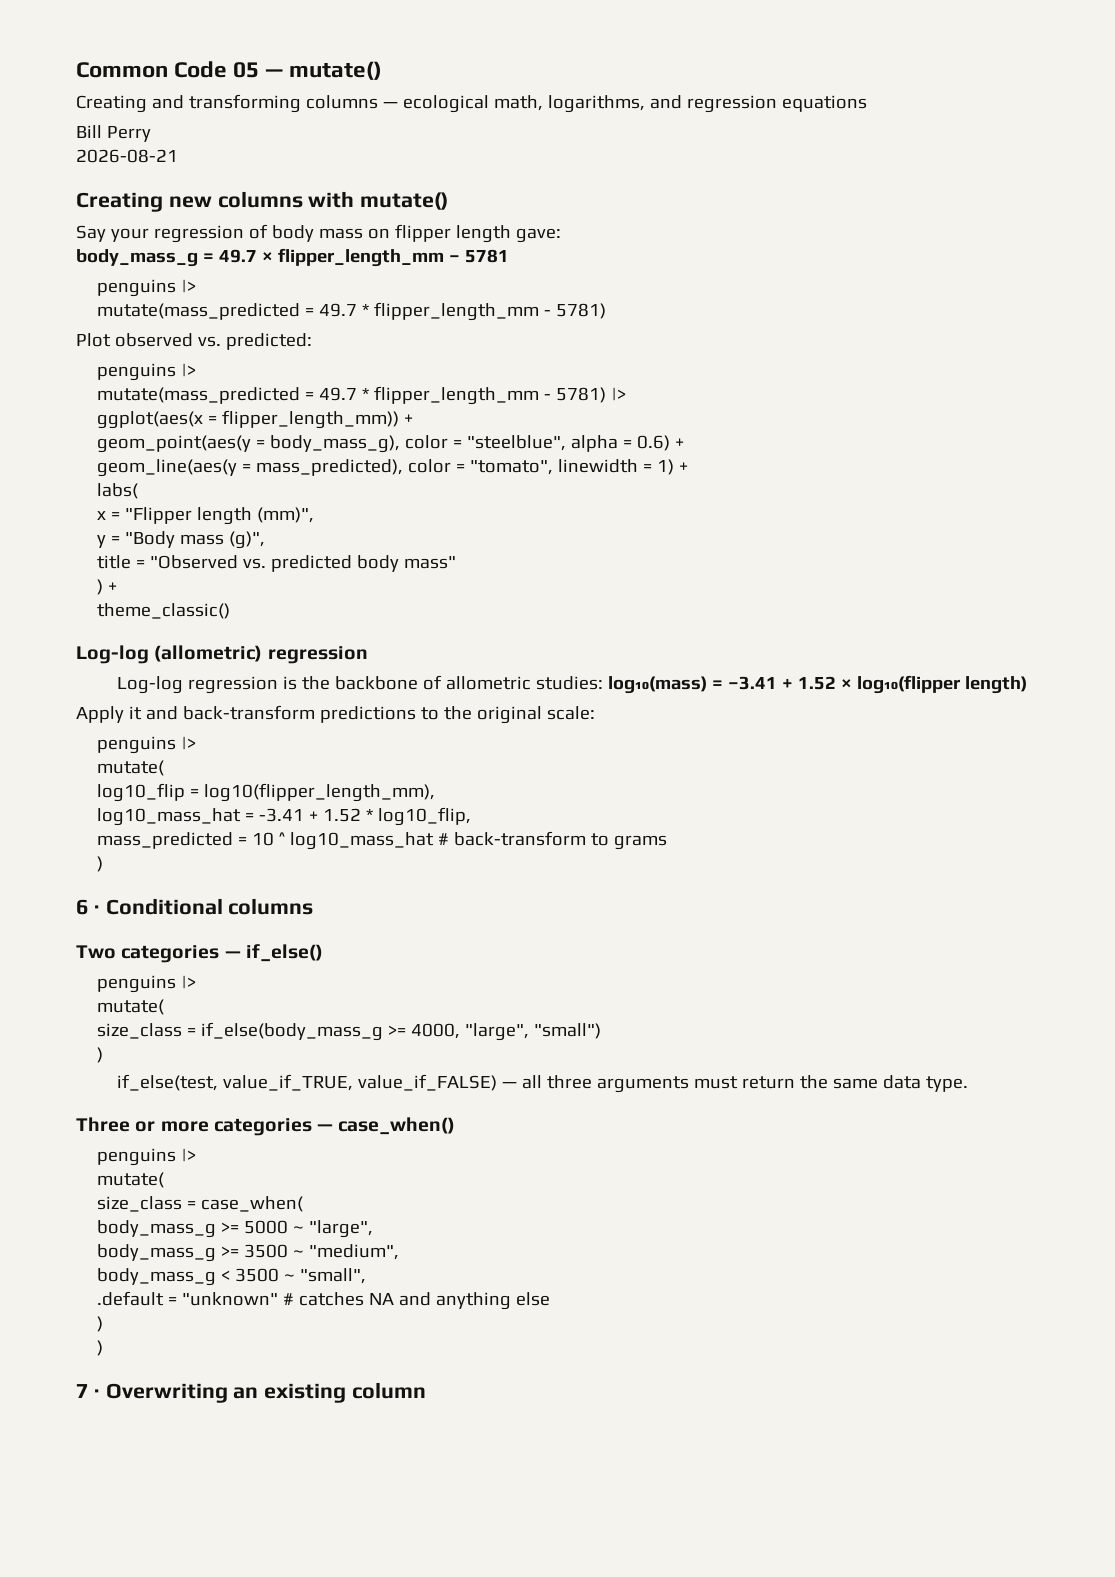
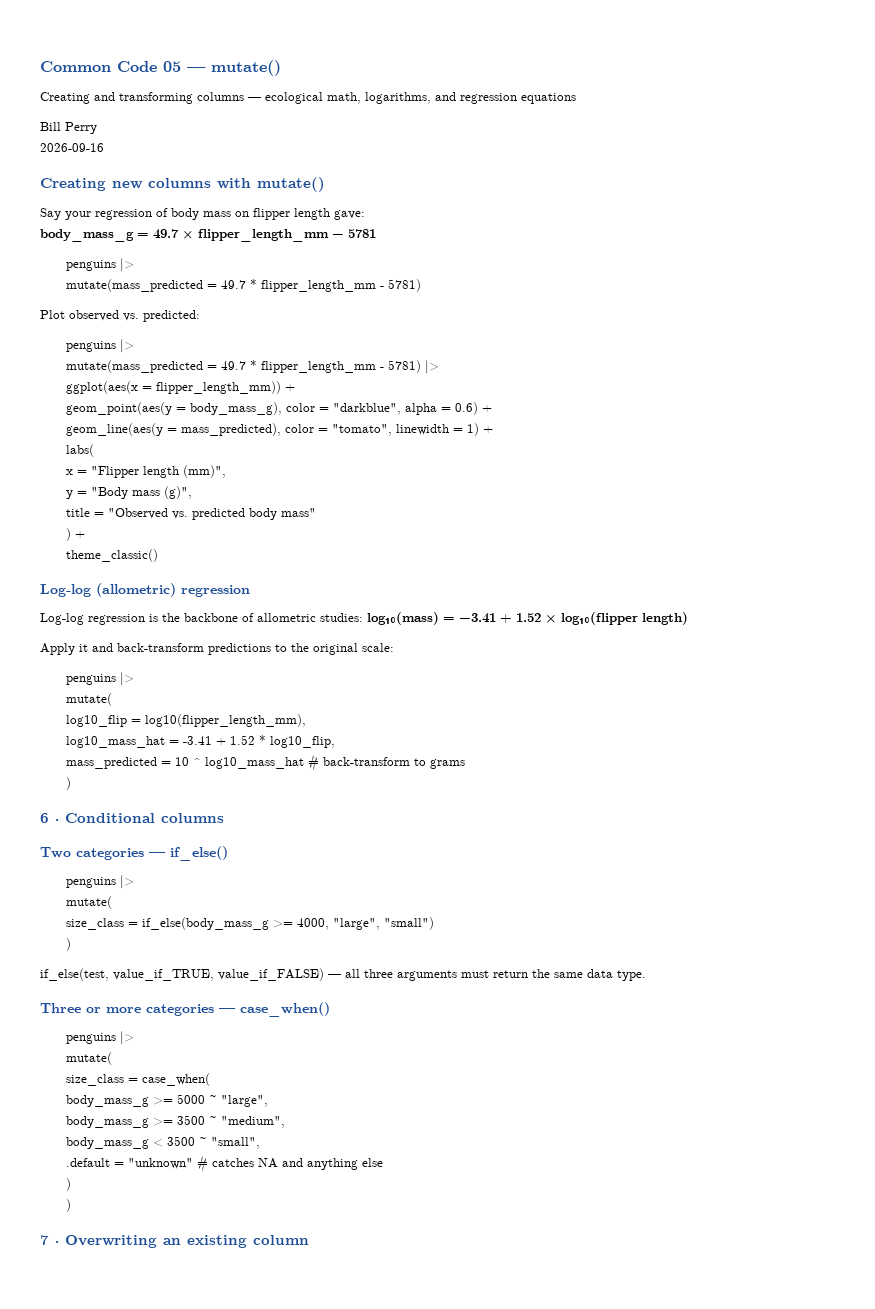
- 2026-08-21
+ 2026-09-16
- geom_point(aes(y = body_mass_g), color = "steelblue", alpha = 0.6) +
+ geom_point(aes(y = body_mass_g), color = "darkblue", alpha = 0.6) +

